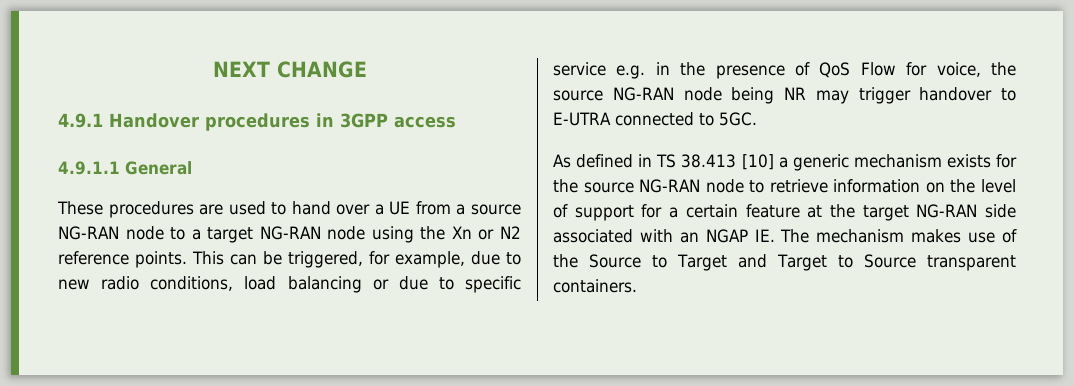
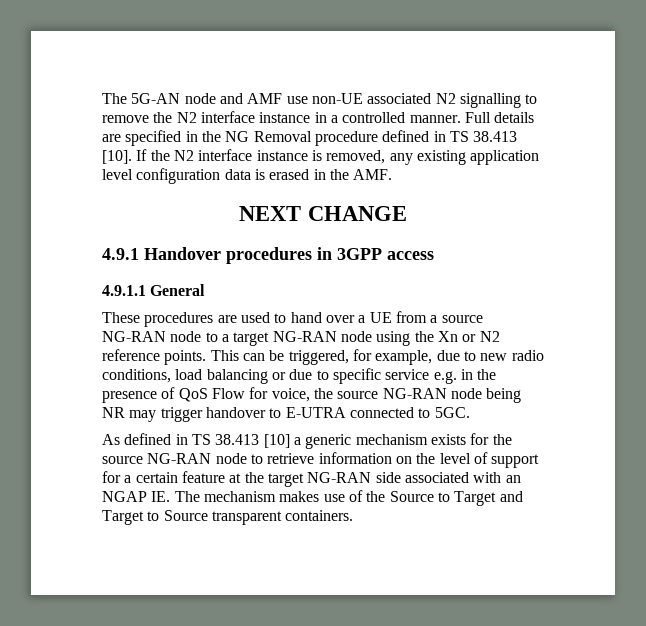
+ The 5G-AN node and AMF use non-UE associated N2 signalling to remove the N2 interface instance in a controlled manner. Full details are specified in the NG Removal procedure defined in TS 38.413 [10]. If the N2 interface instance is removed, any existing application level configuration data is erased in the AMF.

